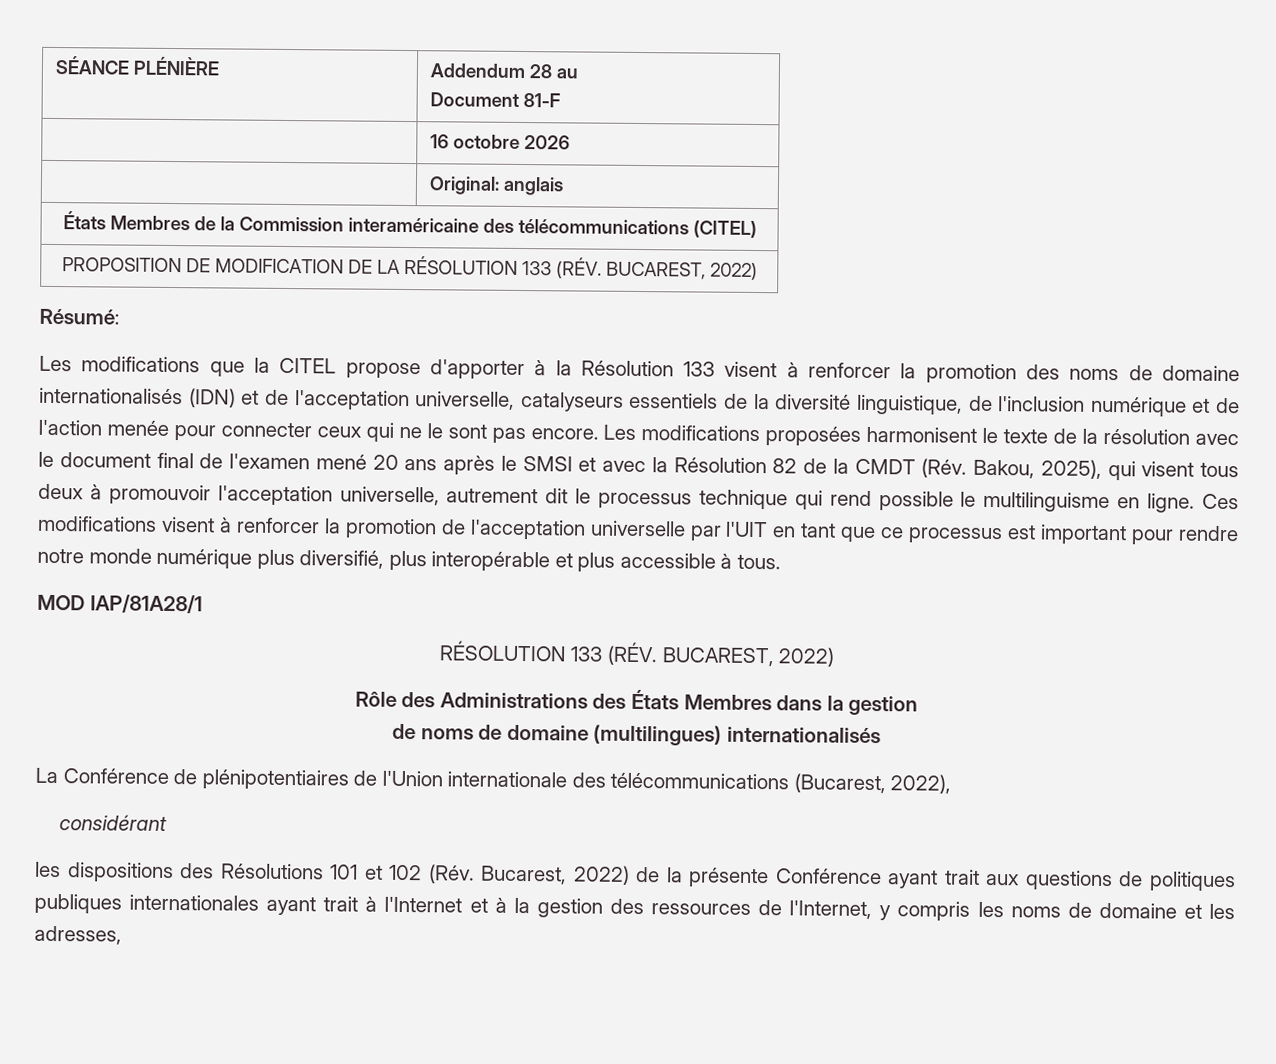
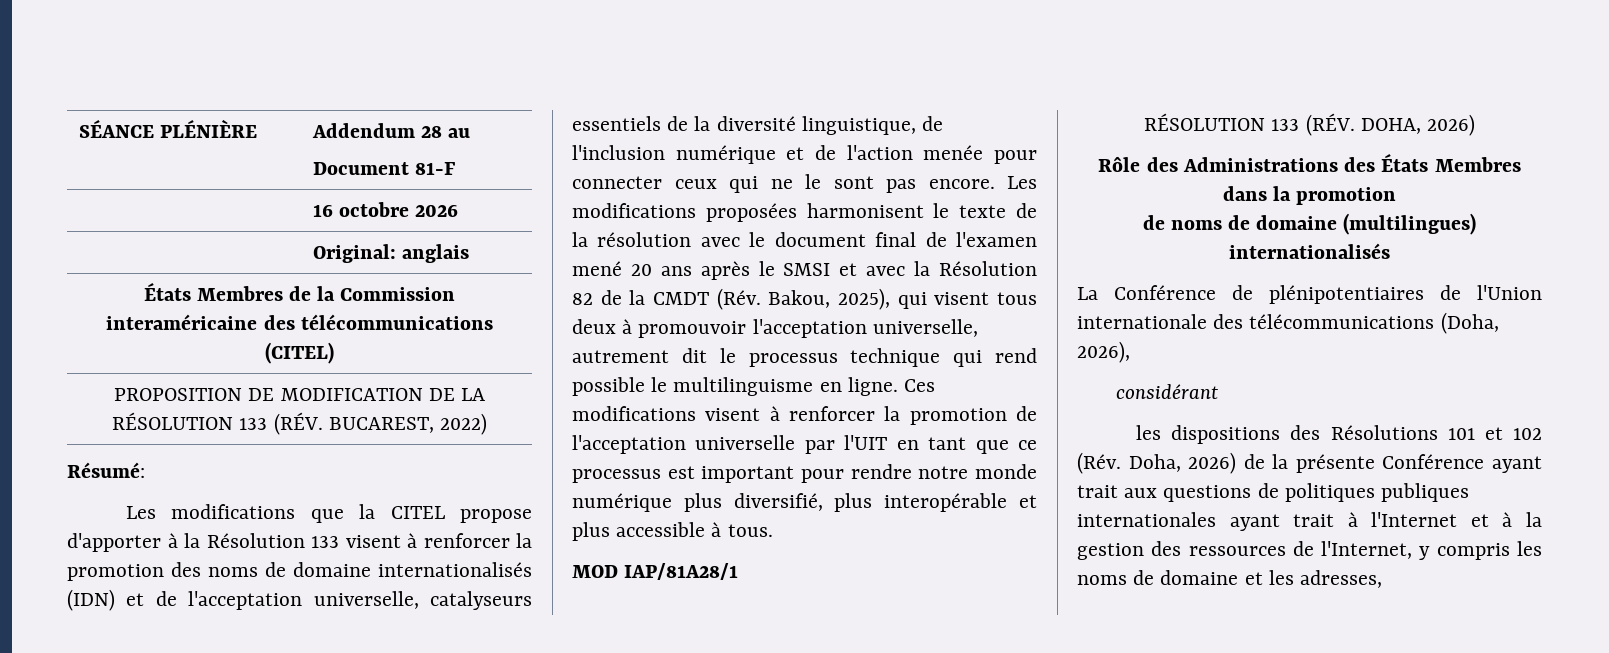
  MOD IAP/81A28/1
- RÉSOLUTION 133 (RÉV. BUCAREST, 2022)
+ RÉSOLUTION 133 (RÉV. DOHA, 2026)
- Rôle des Administrations des États Membres dans la gestion
+ Rôle des Administrations des États Membres dans la promotion
- La Conférence de plénipotentiaires de l'Union internationale des télécommunications (Bucarest, 2022),
+ La Conférence de plénipotentiaires de l'Union internationale des télécommunications (Doha, 2026),
- les dispositions des Résolutions 101 et 102 (Rév. Bucarest, 2022) de la présente Conférence ayant trait aux questions de politiques publiques internationales ayant trait à l'Internet et à la gestion des ressources de l'Internet, y compris les noms de domaine et les adresses,
+ les dispositions des Résolutions 101 et 102 (Rév. Doha, 2026) de la présente Conférence ayant trait aux questions de politiques publiques internationales ayant trait à l'Internet et à la gestion des ressources de l'Internet, y compris les noms de domaine et les adresses,

